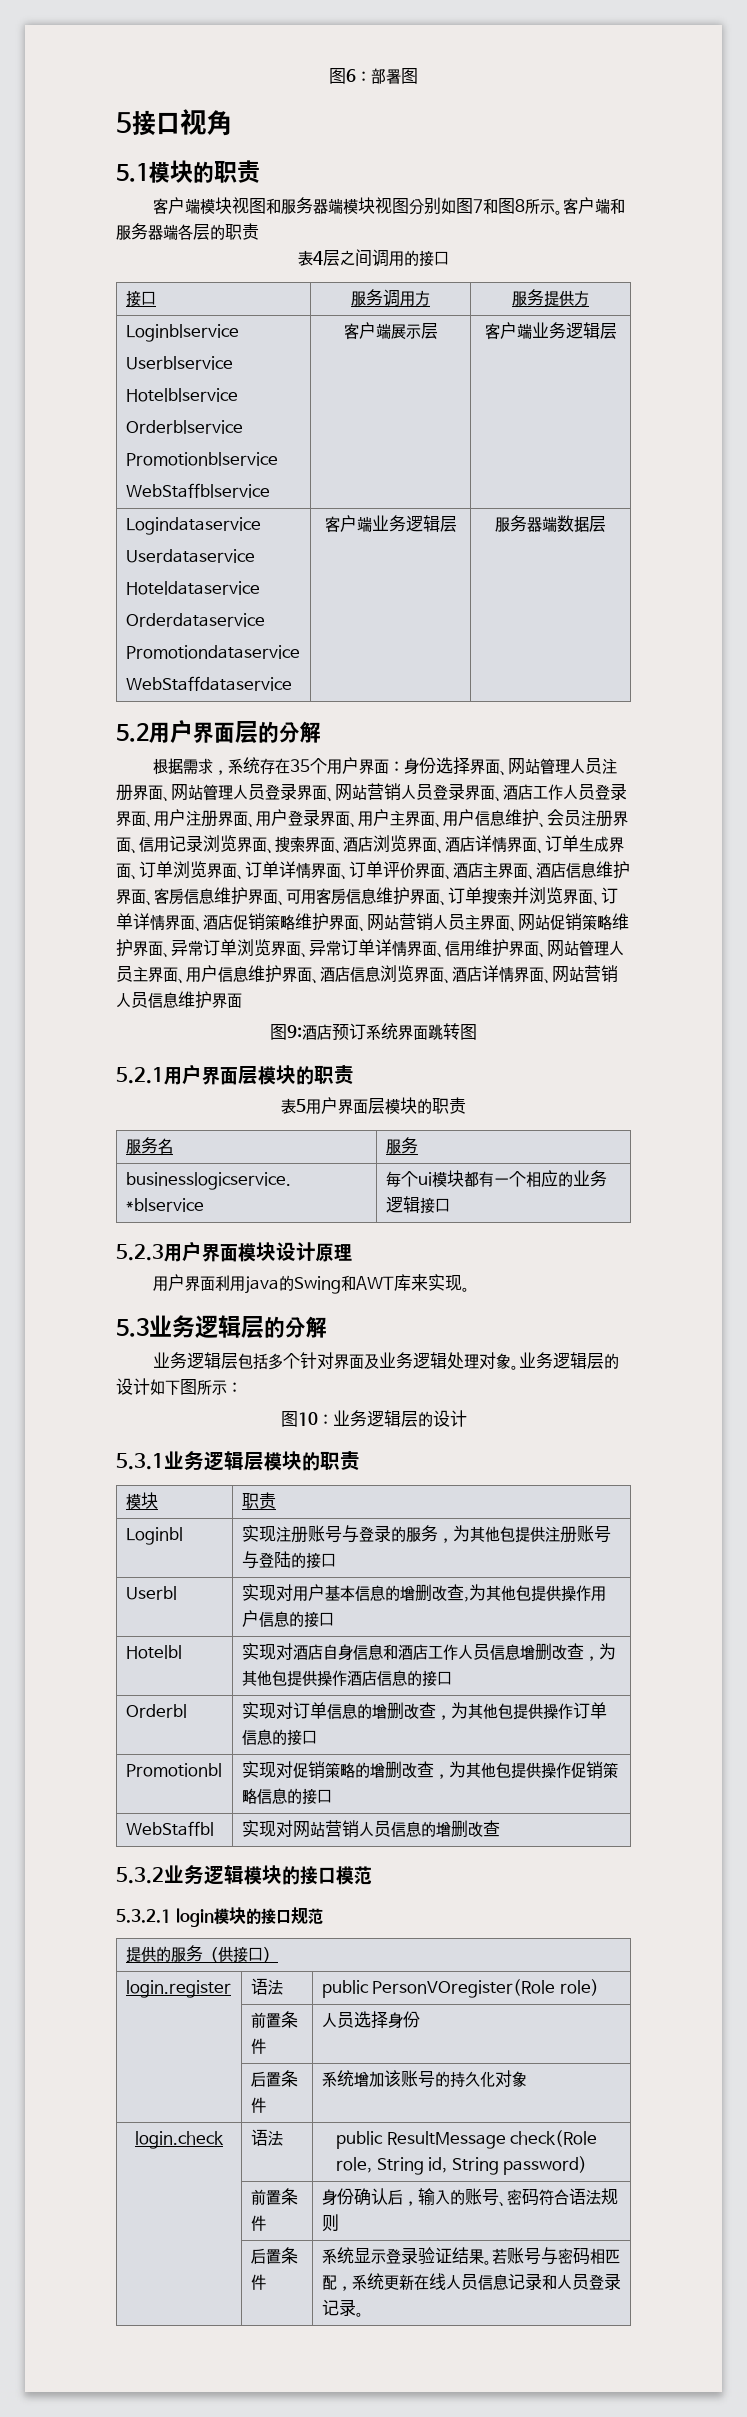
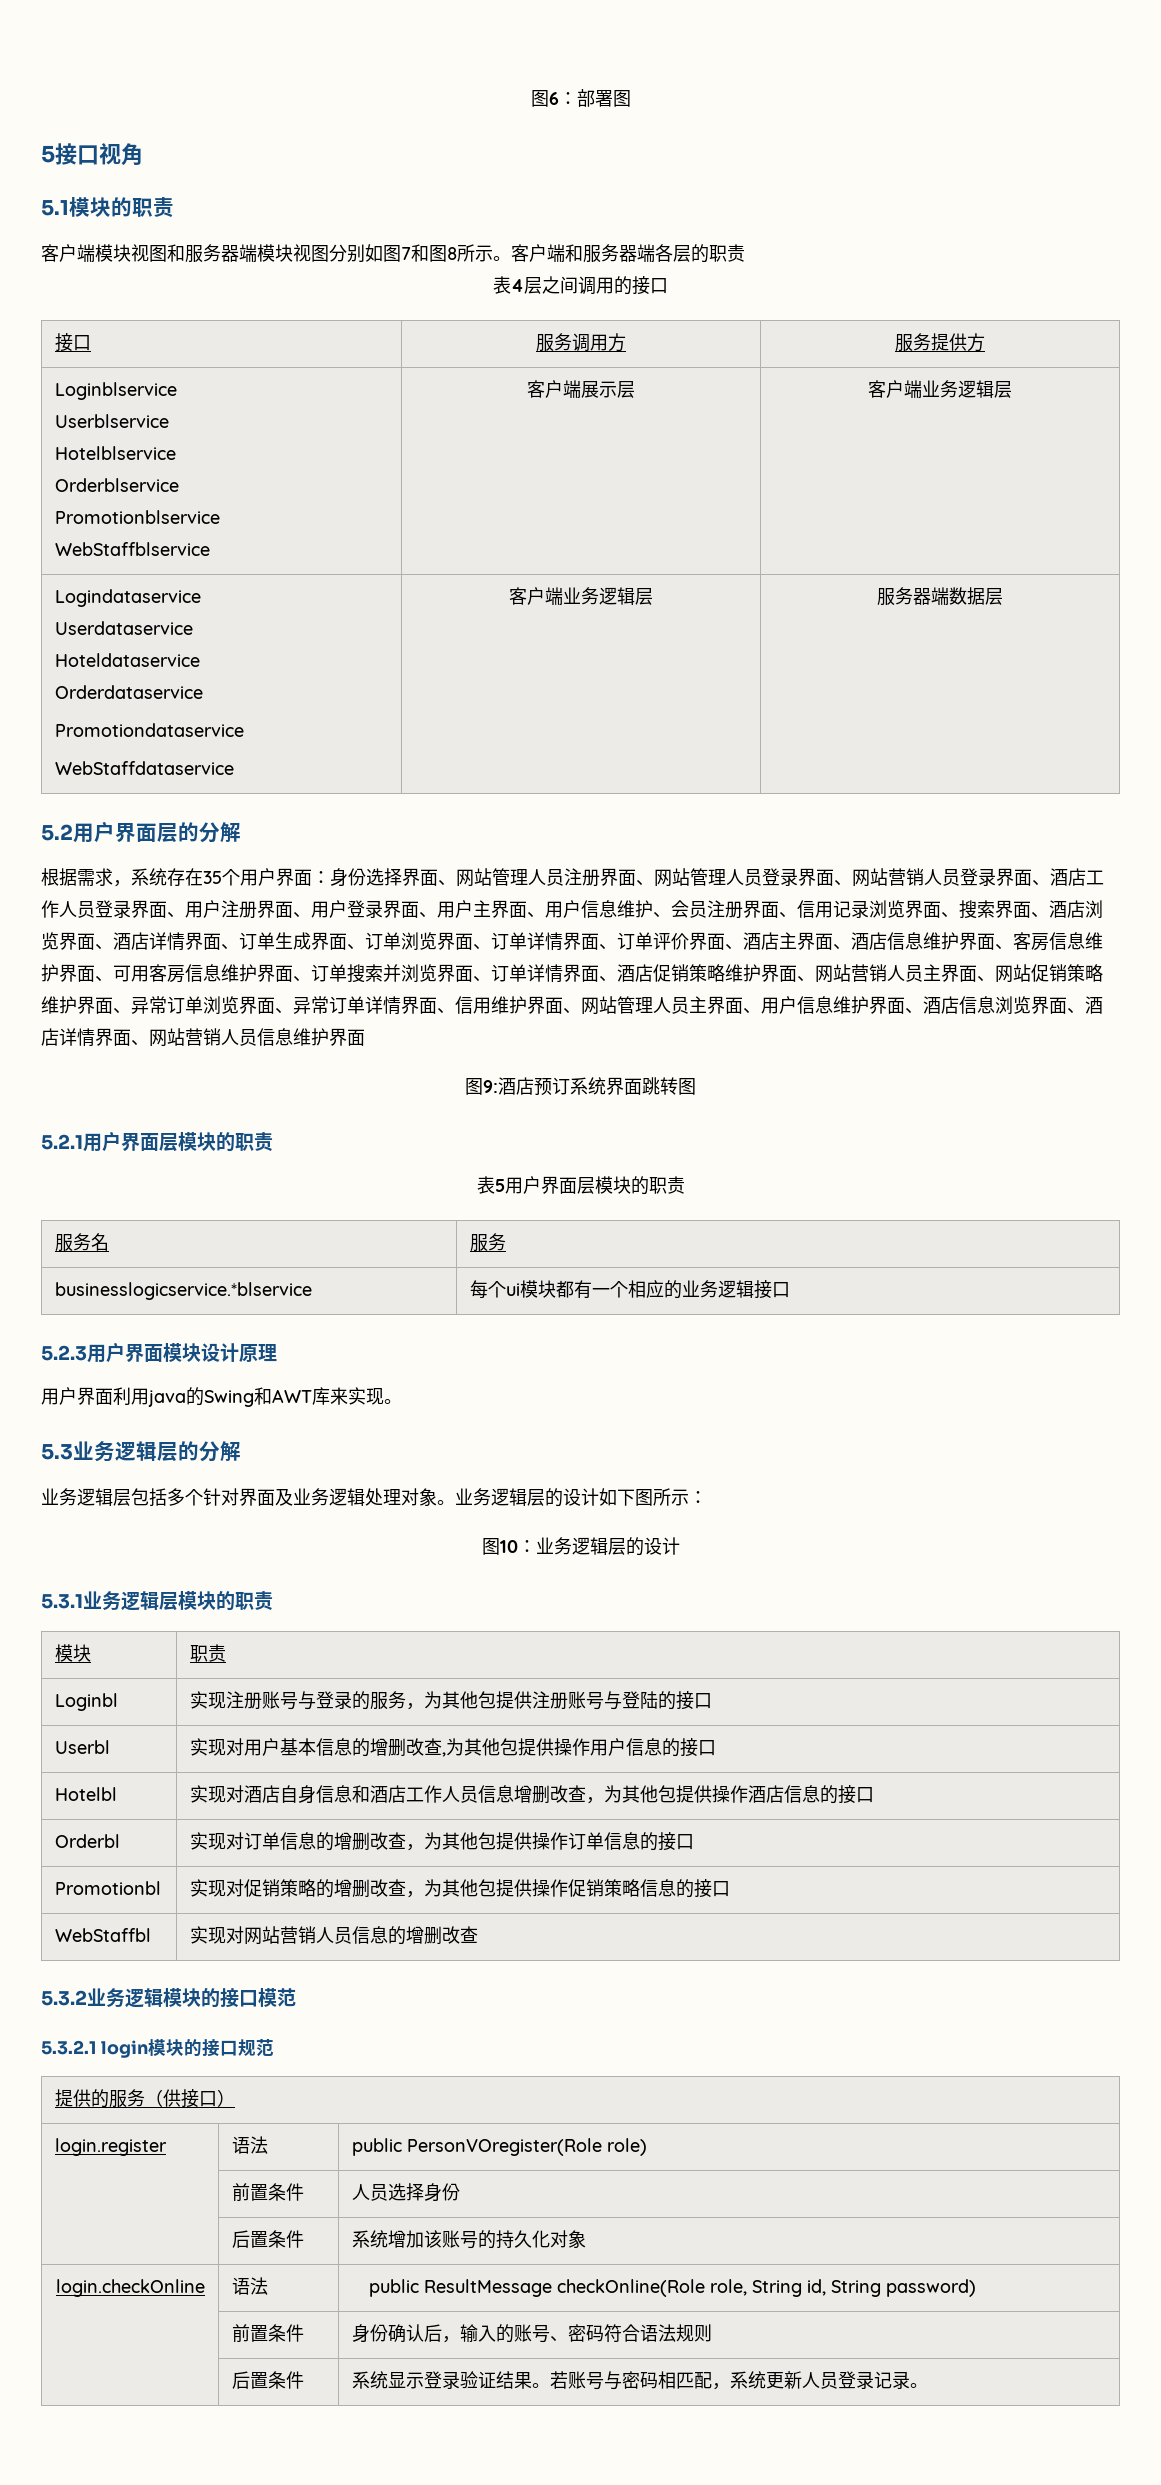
- login.check | 语法 | public ResultMessage check(Role role, String id, String password)
+ login.checkOnline | 语法 | public ResultMessage checkOnline(Role role, String id, String password)
- | 后置条件 | 系统显示登录验证结果。若账号与密码相匹配，系统更新在线人员信息记录和人员登录记录。
+ | 后置条件 | 系统显示登录验证结果。若账号与密码相匹配，系统更新人员登录记录。

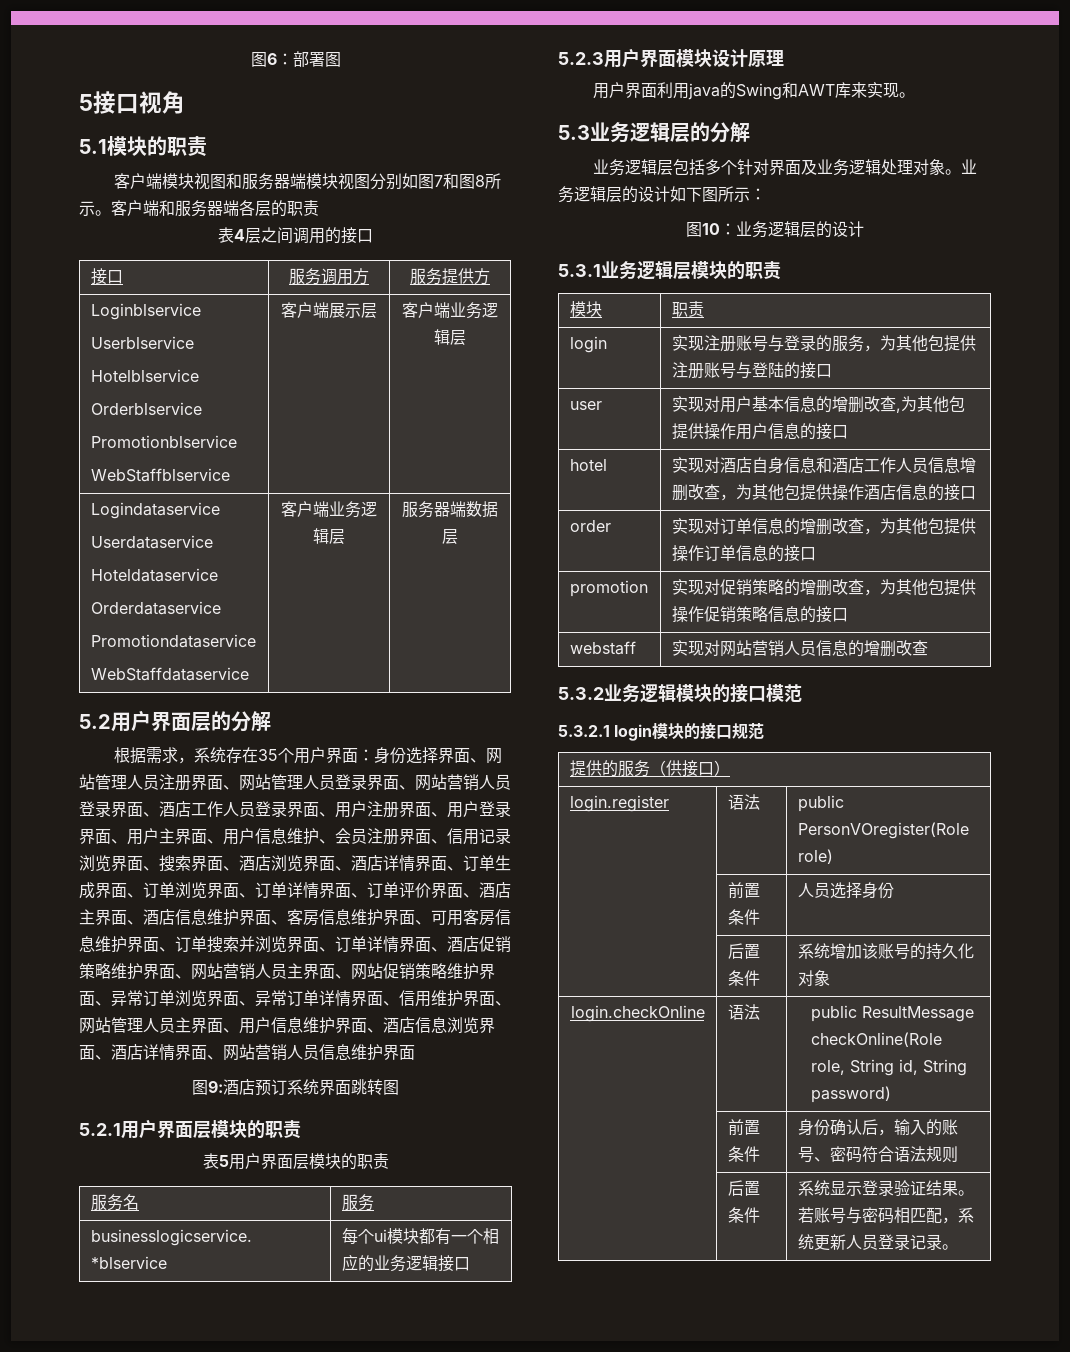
- Loginbl | 实现注册账号与登录的服务，为其他包提供注册账号与登陆的接口
+ login | 实现注册账号与登录的服务，为其他包提供注册账号与登陆的接口
- Userbl | 实现对用户基本信息的增删改查,为其他包提供操作用户信息的接口
+ user | 实现对用户基本信息的增删改查,为其他包提供操作用户信息的接口
- Hotelbl | 实现对酒店自身信息和酒店工作人员信息增删改查，为其他包提供操作酒店信息的接口
+ hotel | 实现对酒店自身信息和酒店工作人员信息增删改查，为其他包提供操作酒店信息的接口
- Orderbl | 实现对订单信息的增删改查，为其他包提供操作订单信息的接口
+ order | 实现对订单信息的增删改查，为其他包提供操作订单信息的接口
- Promotionbl | 实现对促销策略的增删改查，为其他包提供操作促销策略信息的接口
+ promotion | 实现对促销策略的增删改查，为其他包提供操作促销策略信息的接口
- WebStaffbl | 实现对网站营销人员信息的增删改查
+ webstaff | 实现对网站营销人员信息的增删改查

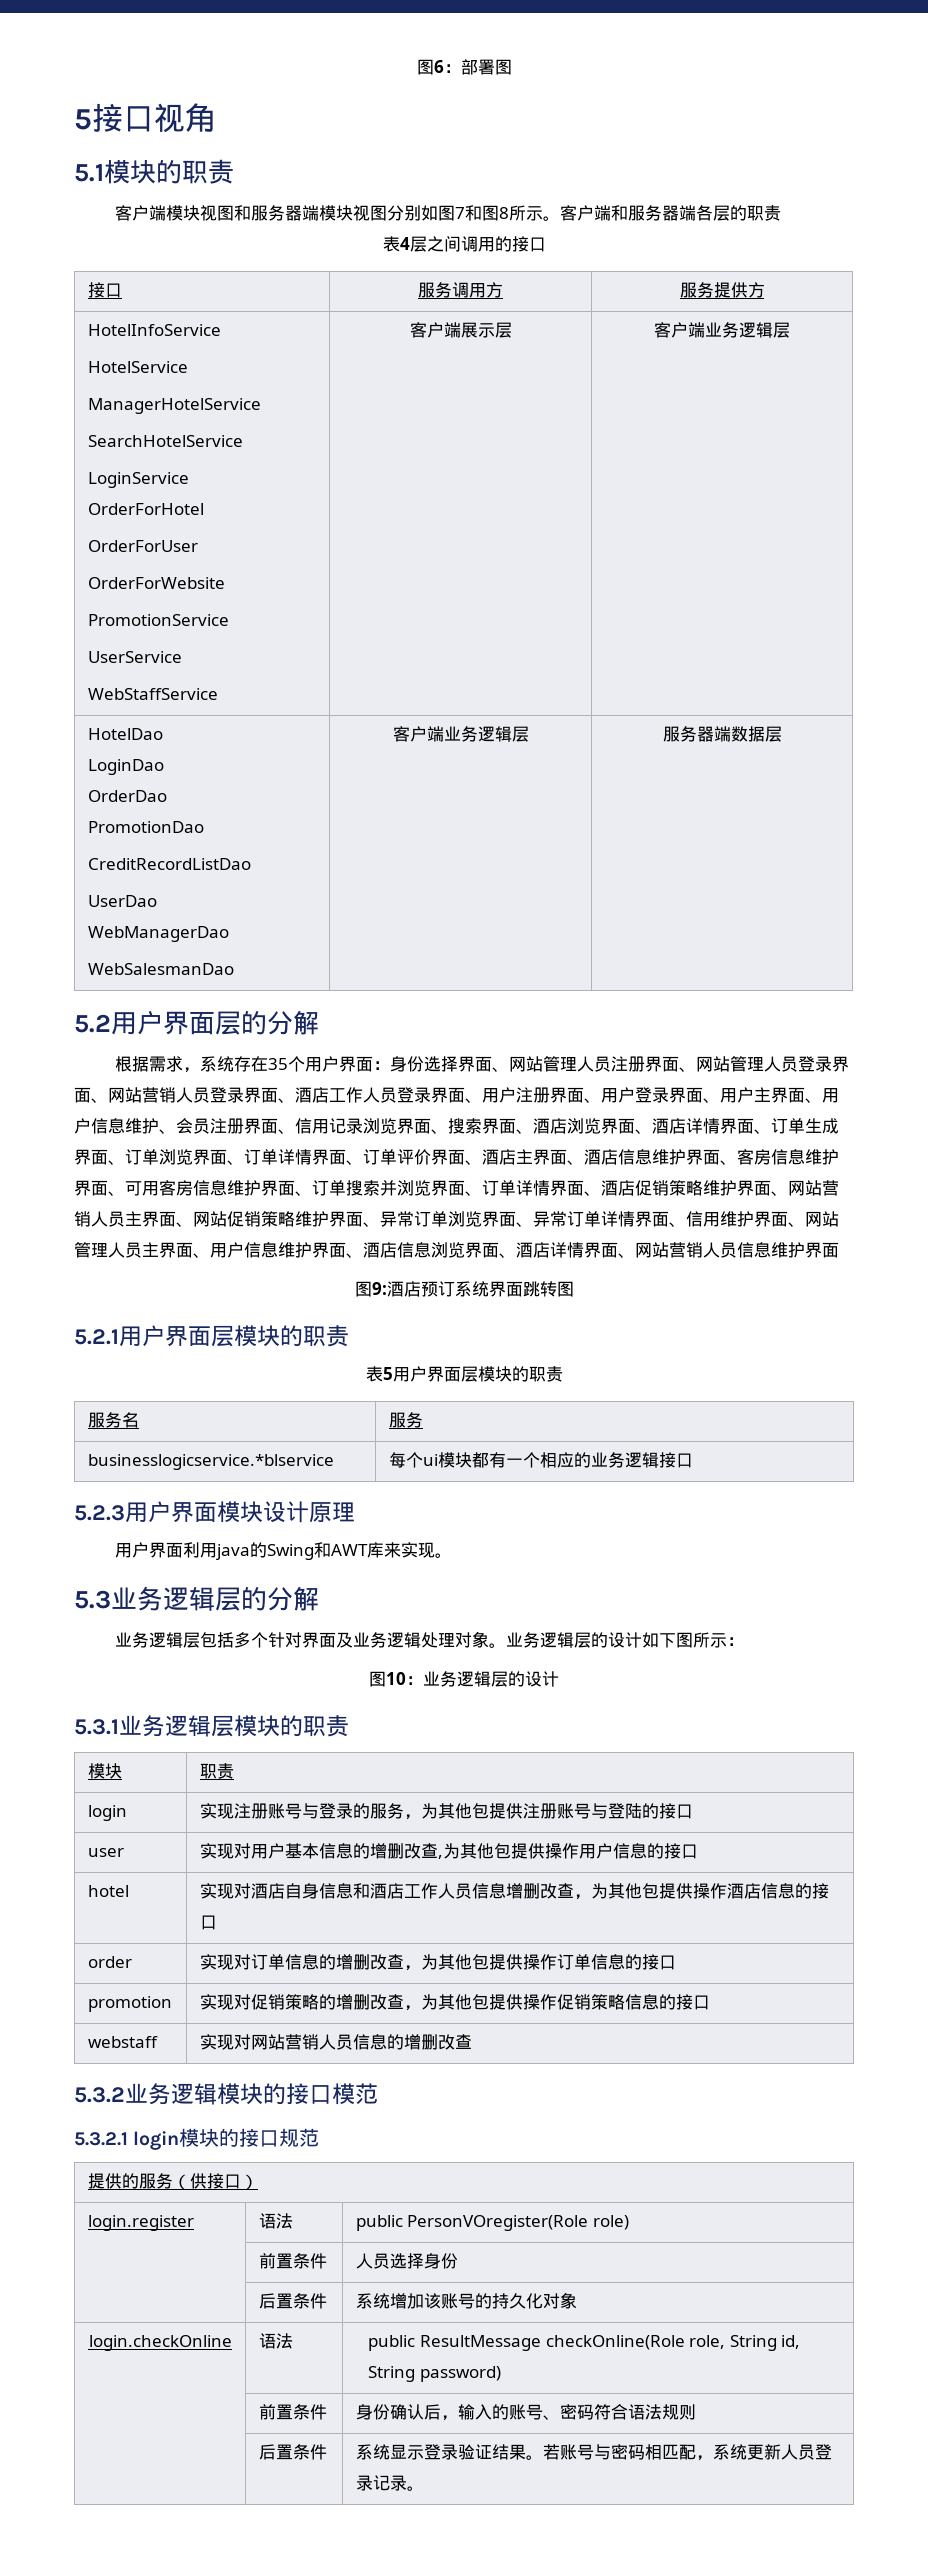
- Loginblservice
- Userblservice
- Hotelblservice
- Orderblservice
- Promotionblservice
- WebStaffblservice | 客户端展示层 | 客户端业务逻辑层
+ HotelInfoService
+ HotelService
+ ManagerHotelService
+ SearchHotelService
+ LoginService
+ OrderForHotel
+ OrderForUser
+ OrderForWebsite
+ PromotionService
+ UserService
+ WebStaffService | 客户端展示层 | 客户端业务逻辑层
- Logindataservice
- Userdataservice
- Hoteldataservice
- Orderdataservice
- Promotiondataservice
- WebStaffdataservice | 客户端业务逻辑层 | 服务器端数据层
+ HotelDao
+ LoginDao
+ OrderDao
+ PromotionDao
+ CreditRecordListDao
+ UserDao
+ WebManagerDao
+ WebSalesmanDao | 客户端业务逻辑层 | 服务器端数据层

